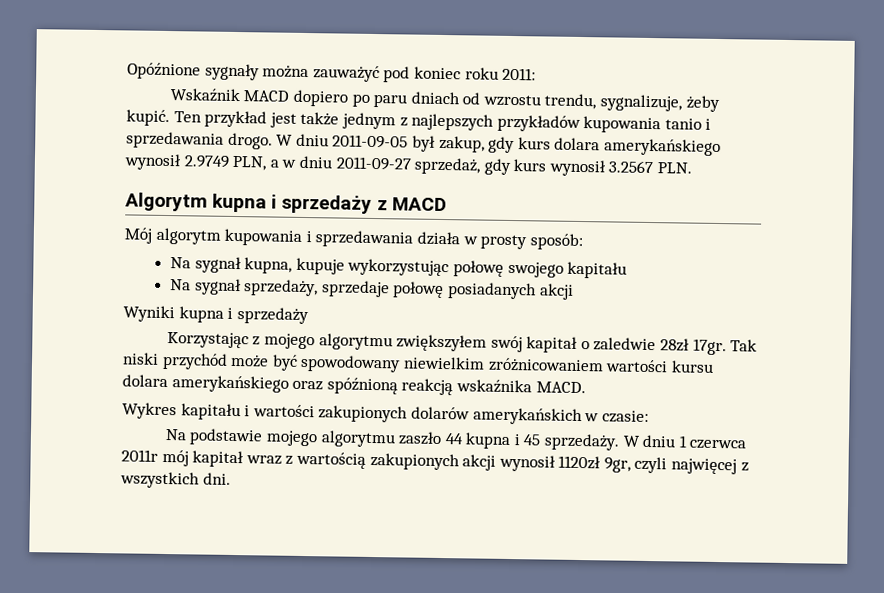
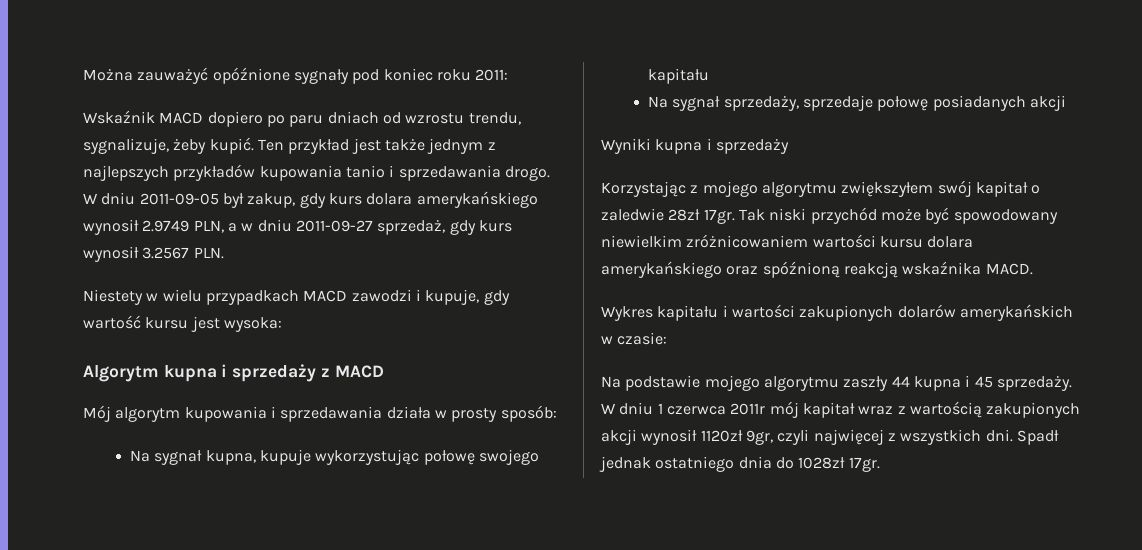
- Opóźnione sygnały można zauważyć pod koniec roku 2011:
+ Można zauważyć opóźnione sygnały pod koniec roku 2011:
+ Niestety w wielu przypadkach MACD zawodzi i kupuje, gdy wartość kursu jest wysoka:
- Na podstawie mojego algorytmu zaszło 44 kupna i 45 sprzedaży.
+ Na podstawie mojego algorytmu zaszły 44 kupna i 45 sprzedaży.
+ Spadł jednak ostatniego dnia do 1028zł 17gr.

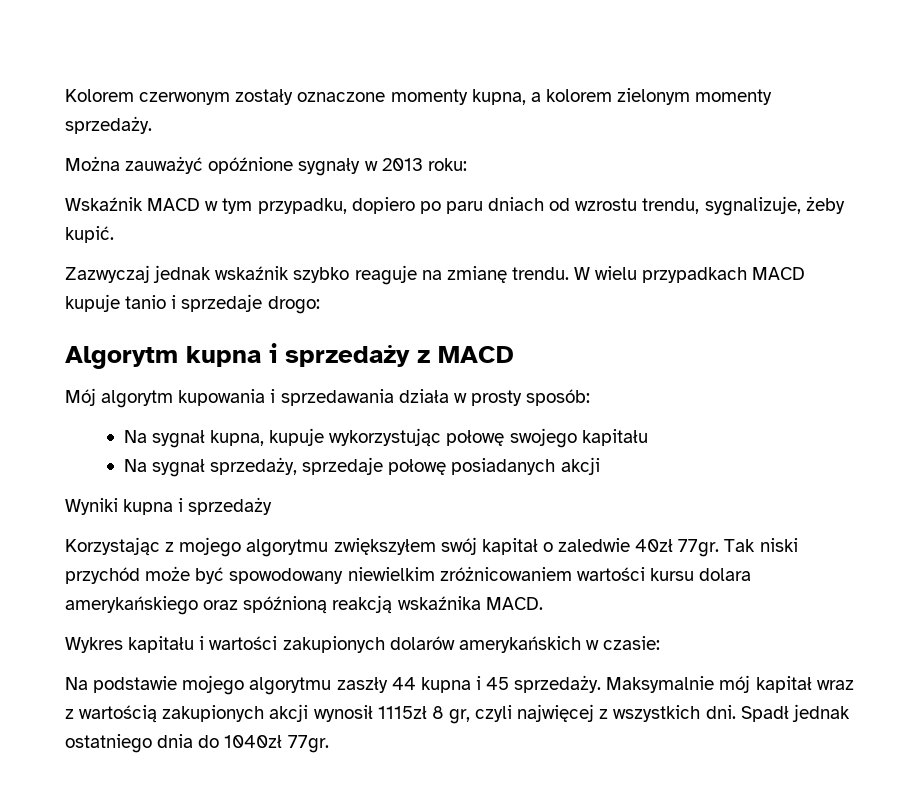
- Można zauważyć opóźnione sygnały pod koniec roku 2011:
+ Kolorem czerwonym zostały oznaczone momenty kupna, a kolorem zielonym momenty sprzedaży.
+ Można zauważyć opóźnione sygnały w 2013 roku:
- Wskaźnik MACD dopiero po paru dniach od wzrostu trendu, sygnalizuje, żeby kupić. Ten przykład jest także jednym z najlepszych przykładów kupowania tanio i sprzedawania drogo. W dniu 2011-09-05 był zakup, gdy kurs dolara amerykańskiego wynosił 2.9749 PLN, a w dniu 2011-09-27 sprzedaż, gdy kurs wynosił 3.2567 PLN.
- Niestety w wielu przypadkach MACD zawodzi i kupuje, gdy wartość kursu jest wysoka:
+ Wskaźnik MACD w tym przypadku, dopiero po paru dniach od wzrostu trendu, sygnalizuje, żeby kupić.
+ Zazwyczaj jednak wskaźnik szybko reaguje na zmianę trendu. W wielu przypadkach MACD kupuje tanio i sprzedaje drogo:
- Korzystając z mojego algorytmu zwiększyłem swój kapitał o zaledwie 28zł 17gr.
+ Korzystając z mojego algorytmu zwiększyłem swój kapitał o zaledwie 40zł 77gr.
- W dniu 1 czerwca 2011r mój kapitał wraz z wartością zakupionych akcji wynosił 1120zł 9gr, czyli najwięcej z wszystkich dni.
+ Maksymalnie mój kapitał wraz z wartością zakupionych akcji wynosił 1115zł 8 gr, czyli najwięcej z wszystkich dni.
- Spadł jednak ostatniego dnia do 1028zł 17gr.
+ Spadł jednak ostatniego dnia do 1040zł 77gr.

